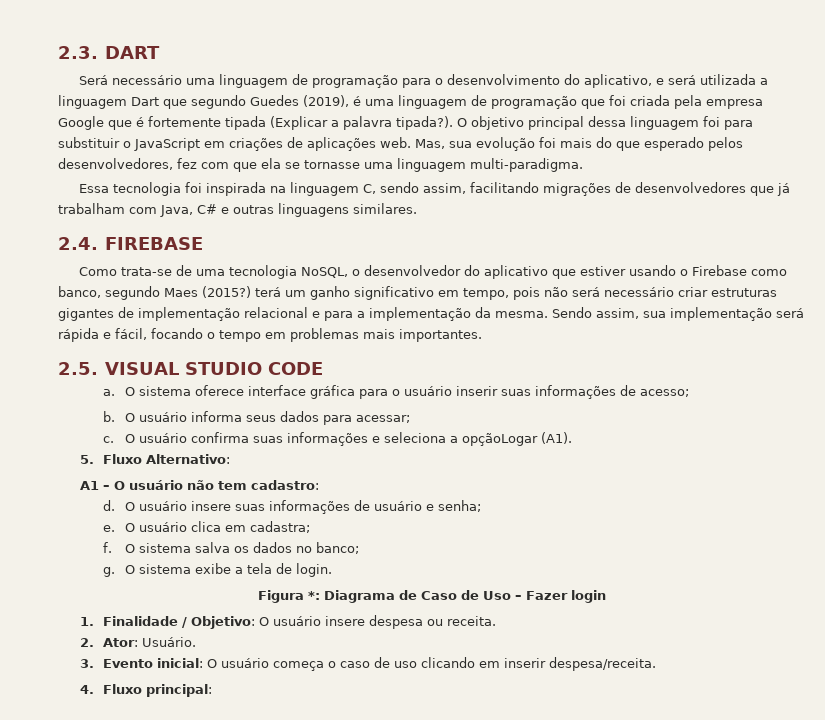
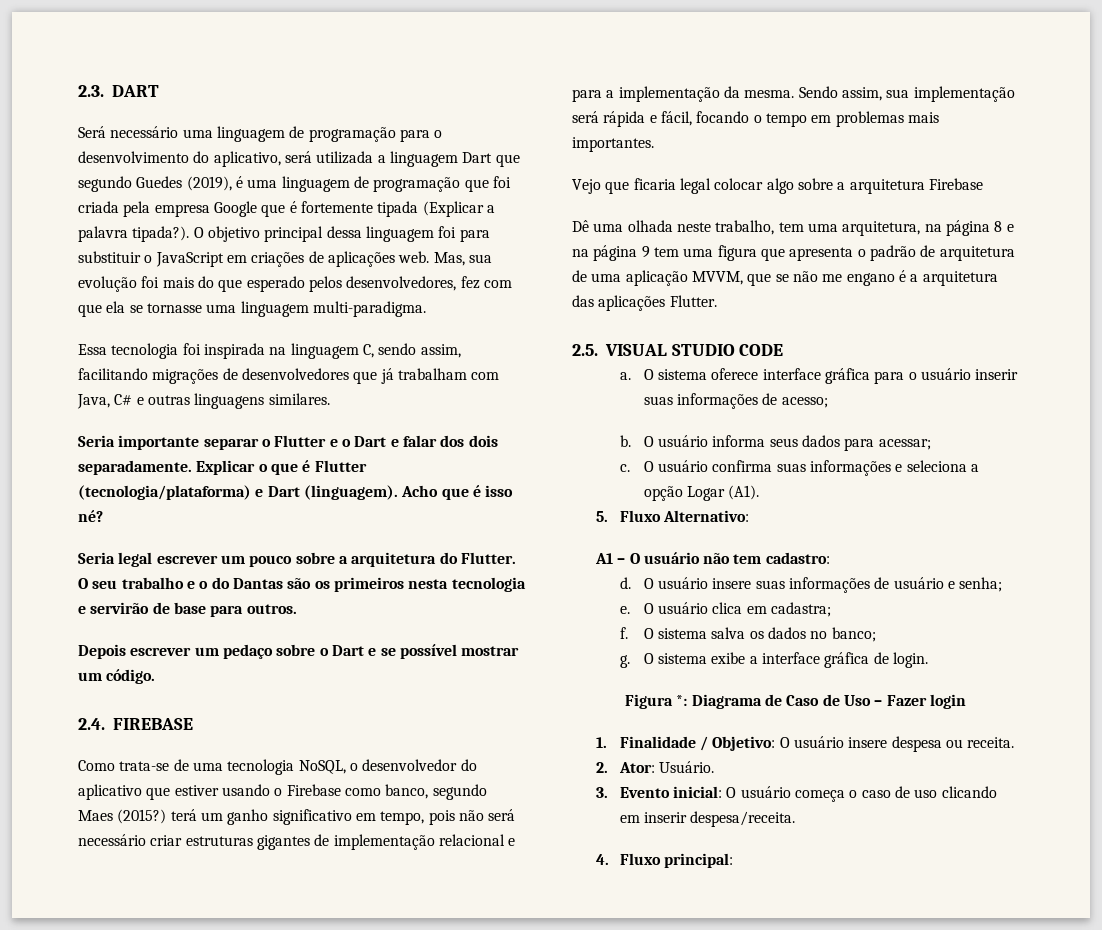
- Será necessário uma linguagem de programação para o desenvolvimento do aplicativo, e será utilizada a linguagem Dart que segundo Guedes (2019), é uma linguagem de programação que foi criada pela empresa Google que é fortemente tipada (Explicar a palavra tipada?).
+ Será necessário uma linguagem de programação para o desenvolvimento do aplicativo, será utilizada a linguagem Dart que segundo Guedes (2019), é uma linguagem de programação que foi criada pela empresa Google que é fortemente tipada (Explicar a palavra tipada?).
+ Seria importante separar o Flutter e o Dart e falar dos dois separadamente. Explicar o que é Flutter (tecnologia/plataforma) e Dart (linguagem). Acho que é isso né?
+ Seria legal escrever um pouco sobre a arquitetura do Flutter. O seu trabalho e o do Dantas são os primeiros nesta tecnologia e servirão de base para outros.
+ Depois escrever um pedaço sobre o Dart e se possível mostrar um código.
+ Vejo que ficaria legal colocar algo sobre a arquitetura Firebase
+ Dê uma olhada neste trabalho, tem uma arquitetura, na página 8 e na página 9 tem uma figura que apresenta o padrão de arquitetura de uma aplicação MVVM, que se não me engano é a arquitetura das aplicações Flutter.
- O usuário confirma suas informações e seleciona a opçãoLogar (A1).
+ O usuário confirma suas informações e seleciona a opção Logar (A1).
- O sistema exibe a tela de login.
+ O sistema exibe a interface gráfica de login.

